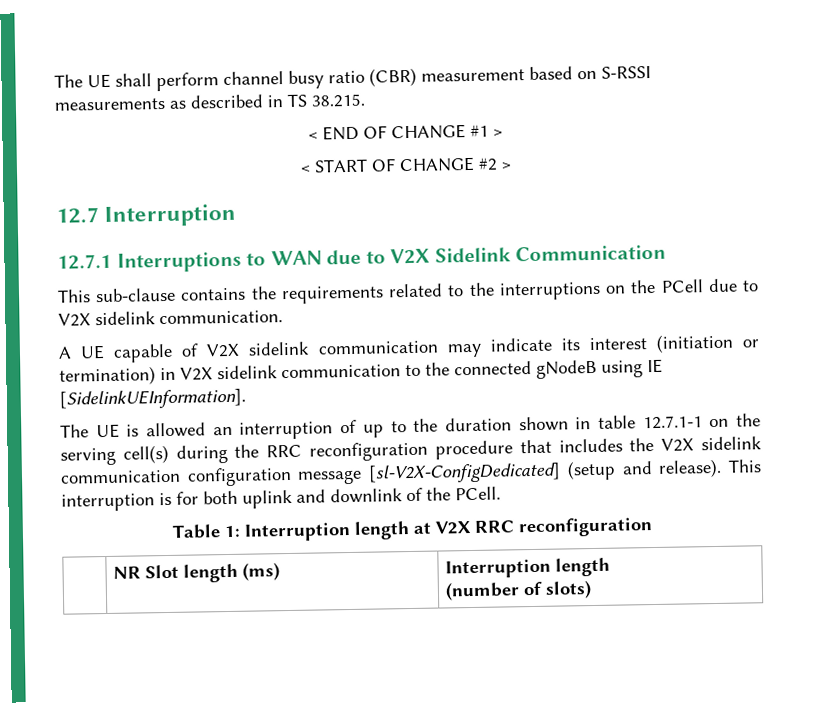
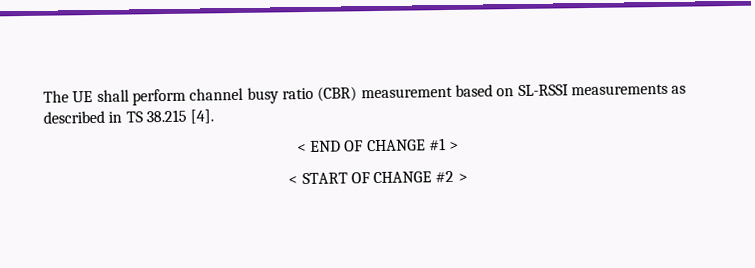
- The UE shall perform channel busy ratio (CBR) measurement based on S-RSSI measurements as described in TS 38.215.
+ The UE shall perform channel busy ratio (CBR) measurement based on SL-RSSI measurements as described in TS 38.215 [4].
- 12.7 Interruption
- 12.7.1 Interruptions to WAN due to V2X Sidelink Communication
- This sub-clause contains the requirements related to the interruptions on the PCell due to V2X sidelink communication.
- A UE capable of V2X sidelink communication may indicate its interest (initiation or termination) in V2X sidelink communication to the connected gNodeB using IE [SidelinkUEInformation].
- The UE is allowed an interruption of up to the duration shown in table 12.7.1-1 on the serving cell(s) during the RRC reconfiguration procedure that includes the V2X sidelink communication configuration message [sl-V2X-ConfigDedicated] (setup and release). This interruption is for both uplink and downlink of the PCell.
- Table 1: Interruption length at V2X RRC reconfiguration
- | NR Slot length (ms) | Interruption length
- (number of slots)

